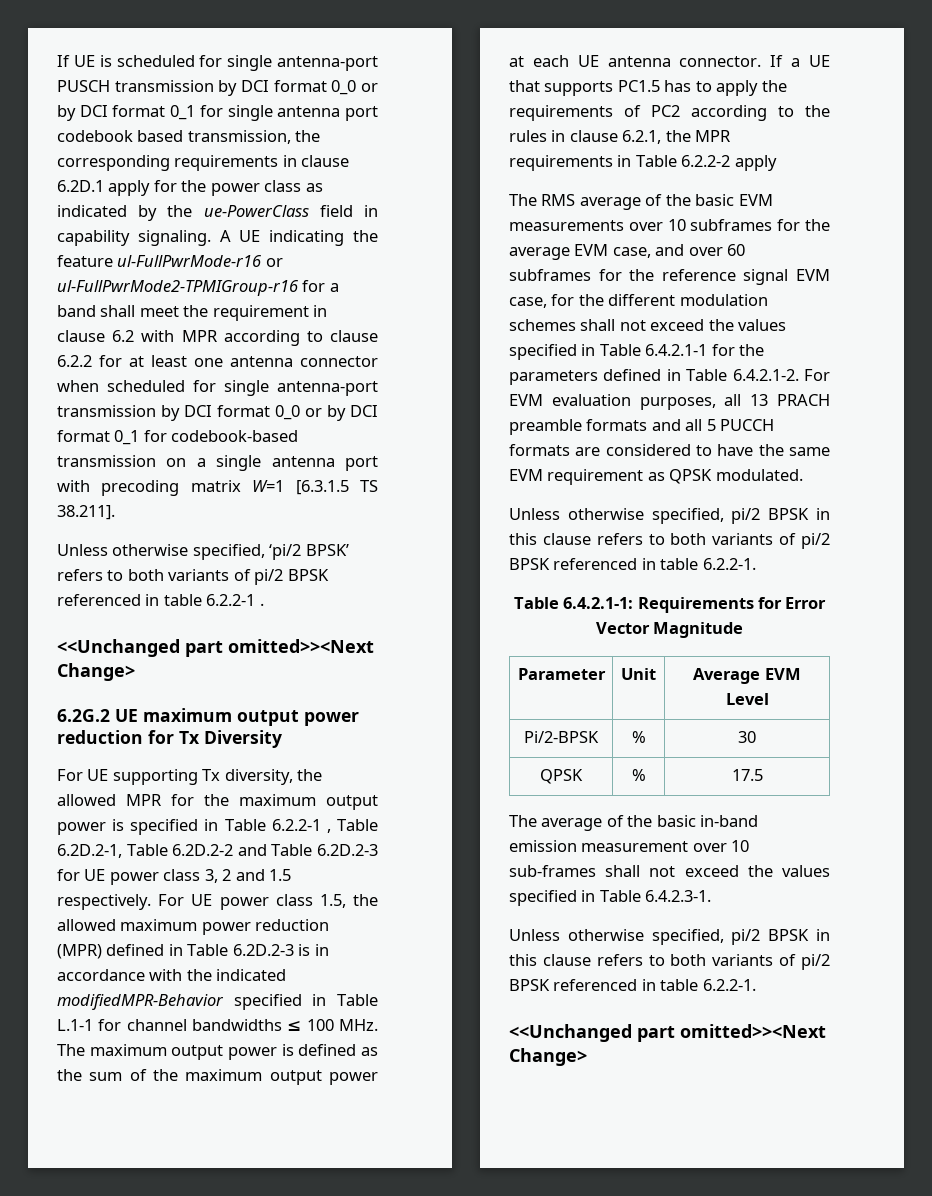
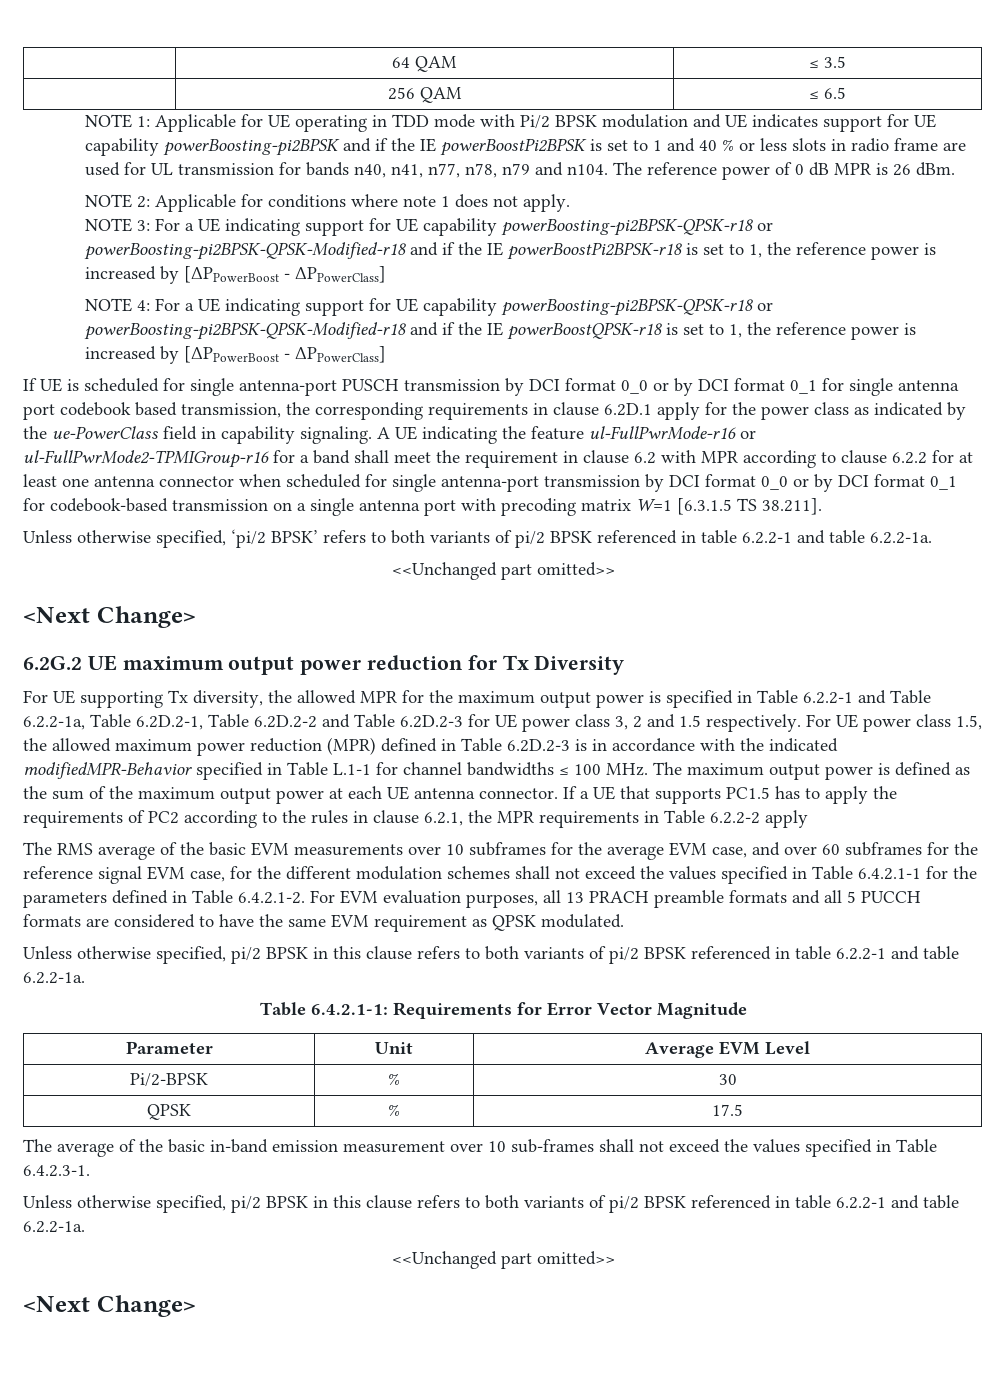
+ | 64 QAM | ≤ 3.5
+ | 256 QAM | ≤ 6.5
+ NOTE 1: Applicable for UE operating in TDD mode with Pi/2 BPSK modulation and UE indicates support for UE capability powerBoosting-pi2BPSK and if the IE powerBoostPi2BPSK is set to 1 and 40 % or less slots in radio frame are used for UL transmission for bands n40, n41, n77, n78, n79 and n104. The reference power of 0 dB MPR is 26 dBm.
+ NOTE 2: Applicable for conditions where note 1 does not apply.
+ NOTE 3: For a UE indicating support for UE capability powerBoosting-pi2BPSK-QPSK-r18 or powerBoosting-pi2BPSK-QPSK-Modified-r18 and if the IE powerBoostPi2BPSK-r18 is set to 1, the reference power is increased by [ΔPPowerBoost - ΔPPowerClass]
+ NOTE 4: For a UE indicating support for UE capability powerBoosting-pi2BPSK-QPSK-r18 or powerBoosting-pi2BPSK-QPSK-Modified-r18 and if the IE powerBoostQPSK-r18 is set to 1, the reference power is increased by [ΔPPowerBoost - ΔPPowerClass]
- Unless otherwise specified, ‘pi/2 BPSK’ refers to both variants of pi/2 BPSK referenced in table 6.2.2-1 .
- <<Unchanged part omitted>><Next Change>
+ Unless otherwise specified, ‘pi/2 BPSK’ refers to both variants of pi/2 BPSK referenced in table 6.2.2-1 and table 6.2.2-1a.
+ <<Unchanged part omitted>>
+ <Next Change>
- For UE supporting Tx diversity, the allowed MPR for the maximum output power is specified in Table 6.2.2-1 , Table 6.2D.2-1, Table 6.2D.2-2 and Table 6.2D.2-3 for UE power class 3, 2 and 1.5 respectively.
+ For UE supporting Tx diversity, the allowed MPR for the maximum output power is specified in Table 6.2.2-1 and Table 6.2.2-1a, Table 6.2D.2-1, Table 6.2D.2-2 and Table 6.2D.2-3 for UE power class 3, 2 and 1.5 respectively.
  The RMS average of the basic EVM measurements over 10 subframes for the average EVM case, and over 60 subframes for the reference signal EVM case, for the different modulation schemes shall not exceed the values specified in Table 6.4.2.1-1 for the parameters defined in Table 6.4.2.1-2. For EVM evaluation purposes, all 13 PRACH preamble formats and all 5 PUCCH formats are considered to have the same EVM requirement as QPSK modulated.
- Unless otherwise specified, pi/2 BPSK in this clause refers to both variants of pi/2 BPSK referenced in table 6.2.2-1.
+ Unless otherwise specified, pi/2 BPSK in this clause refers to both variants of pi/2 BPSK referenced in table 6.2.2-1 and table 6.2.2-1a.
  The average of the basic in-band emission measurement over 10 sub-frames shall not exceed the values specified in Table 6.4.2.3-1.
- Unless otherwise specified, pi/2 BPSK in this clause refers to both variants of pi/2 BPSK referenced in table 6.2.2-1.
- <<Unchanged part omitted>><Next Change>
+ Unless otherwise specified, pi/2 BPSK in this clause refers to both variants of pi/2 BPSK referenced in table 6.2.2-1 and table 6.2.2-1a.
+ <<Unchanged part omitted>>
+ <Next Change>

